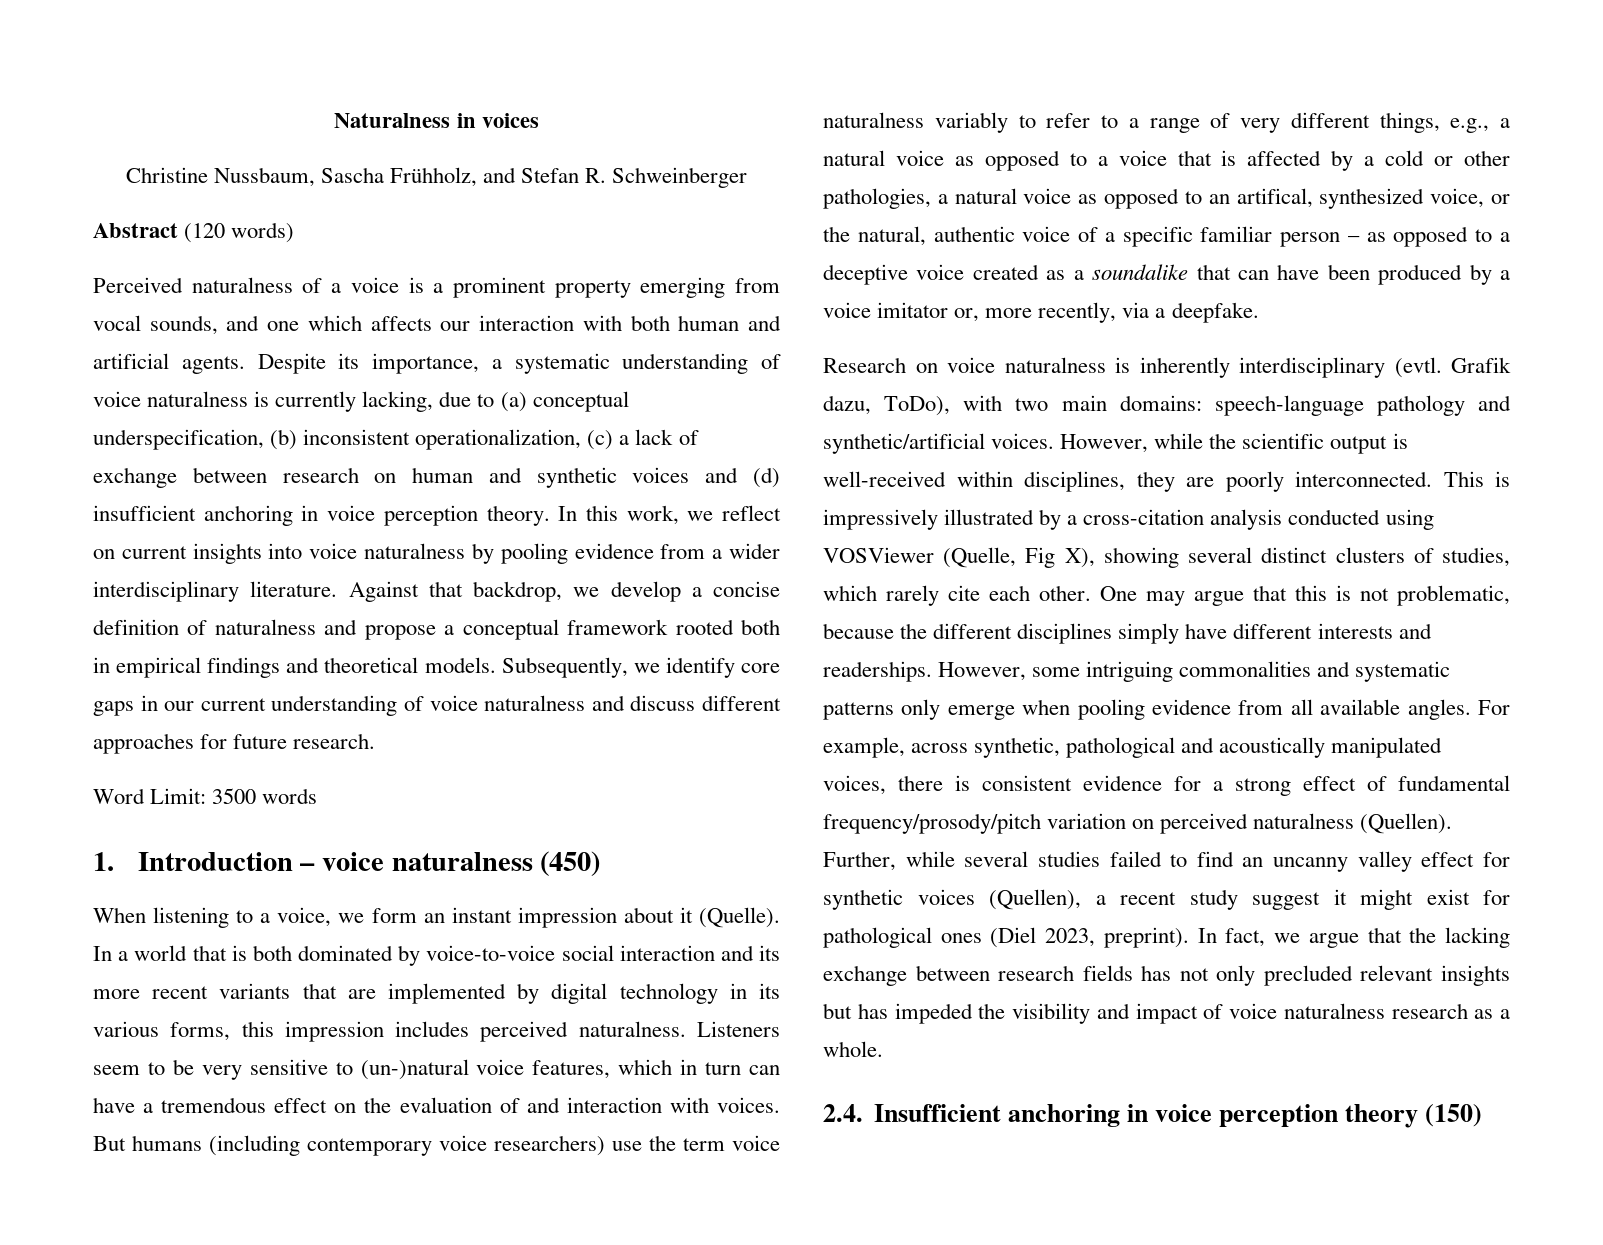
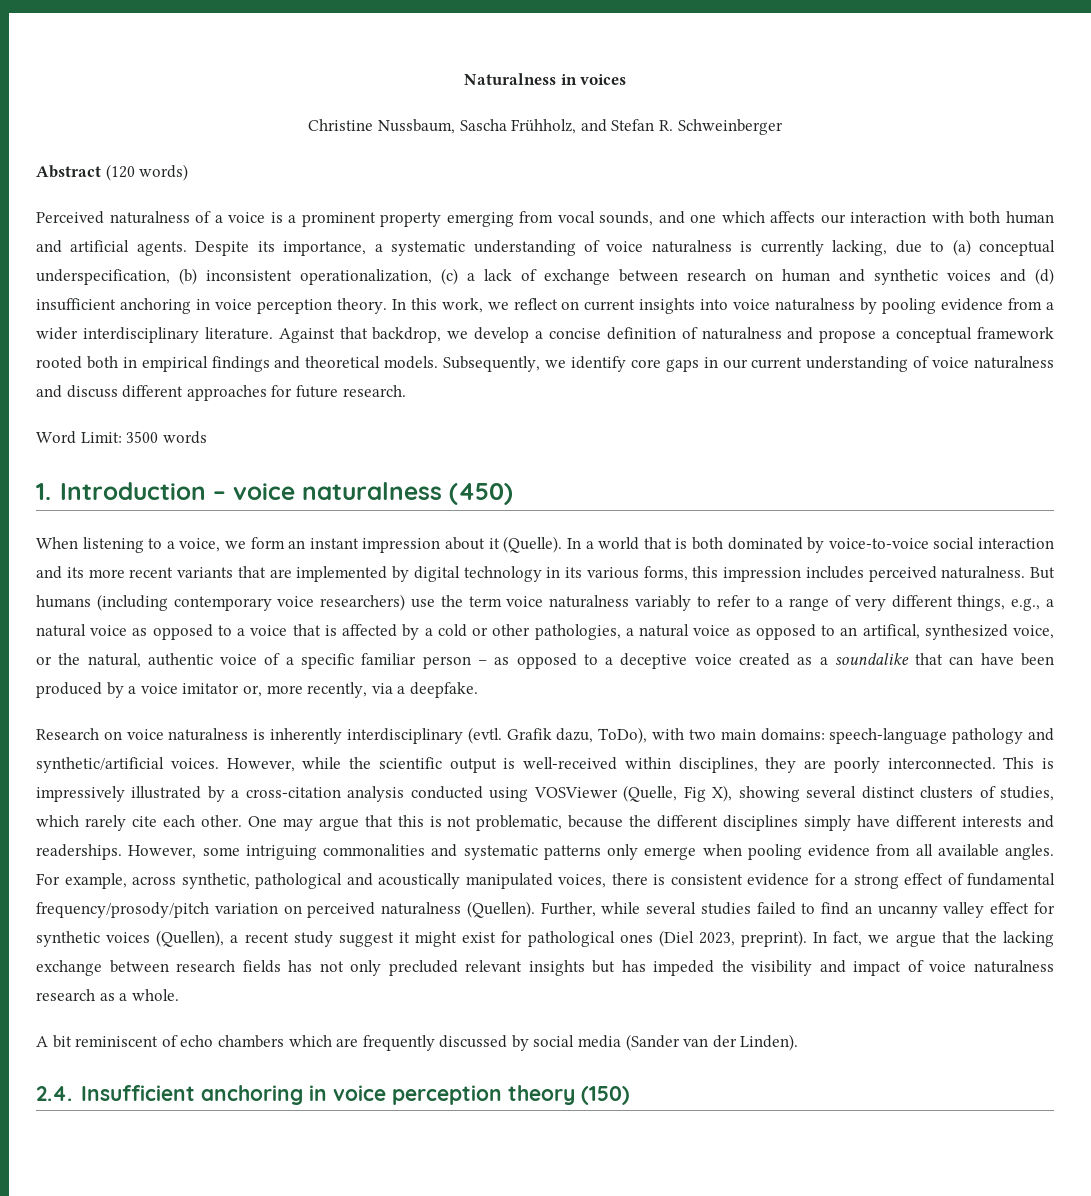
- Listeners seem to be very sensitive to (un-)natural voice features, which in turn can have a tremendous effect on the evaluation of and interaction with voices.
+ A bit reminiscent of echo chambers which are frequently discussed by social media (Sander van der Linden).

